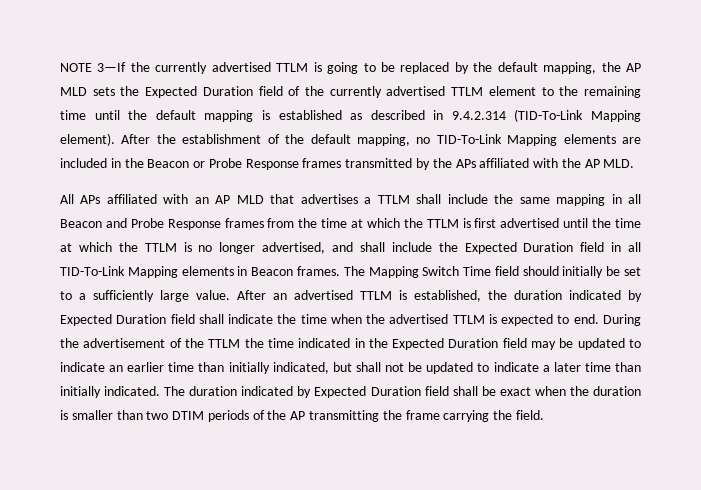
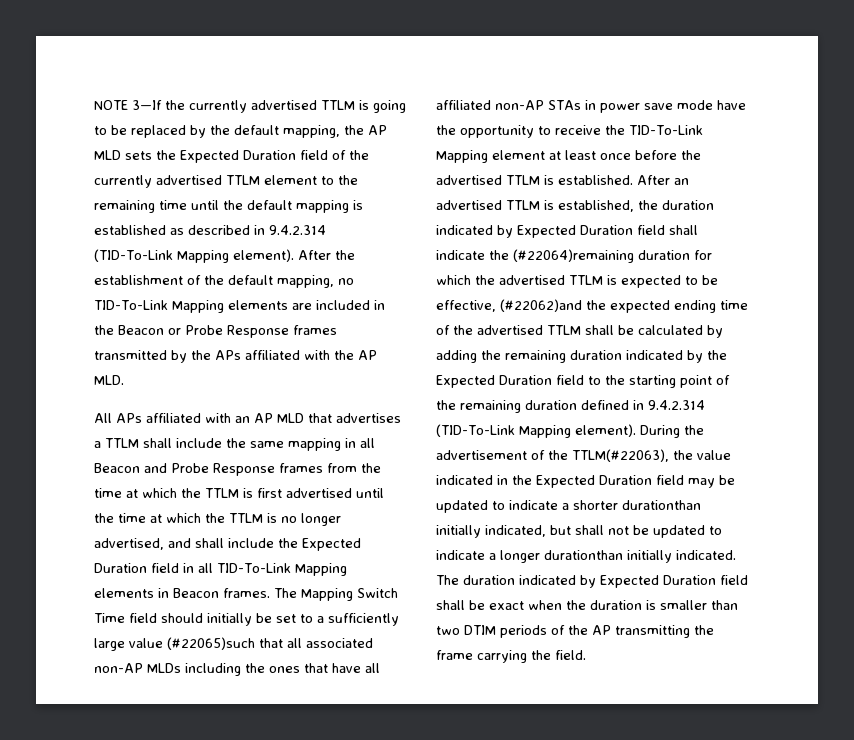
- The Mapping Switch Time field should initially be set to a sufficiently large value.
+ The Mapping Switch Time field should initially be set to a sufficiently large value (#22065)such that all associated non-AP MLDs including the ones that have all affiliated non-AP STAs in power save mode have the opportunity to receive the TID-To-Link Mapping element at least once before the advertised TTLM is established.
- After an advertised TTLM is established, the duration indicated by Expected Duration field shall indicate the time when the advertised TTLM is expected to end.
+ After an advertised TTLM is established, the duration indicated by Expected Duration field shall indicate the (#22064)remaining duration for which the advertised TTLM is expected to be effective, (#22062)and the expected ending time of the advertised TTLM shall be calculated by adding the remaining duration indicated by the Expected Duration field to the starting point of the remaining duration defined in 9.4.2.314 (TID-To-Link Mapping element).
- During the advertisement of the TTLM the time indicated in the Expected Duration field may be updated to indicate an earlier time than initially indicated, but shall not be updated to indicate a later time than initially indicated.
+ During the advertisement of the TTLM(#22063), the value indicated in the Expected Duration field may be updated to indicate a shorter durationthan initially indicated, but shall not be updated to indicate a longer durationthan initially indicated.

